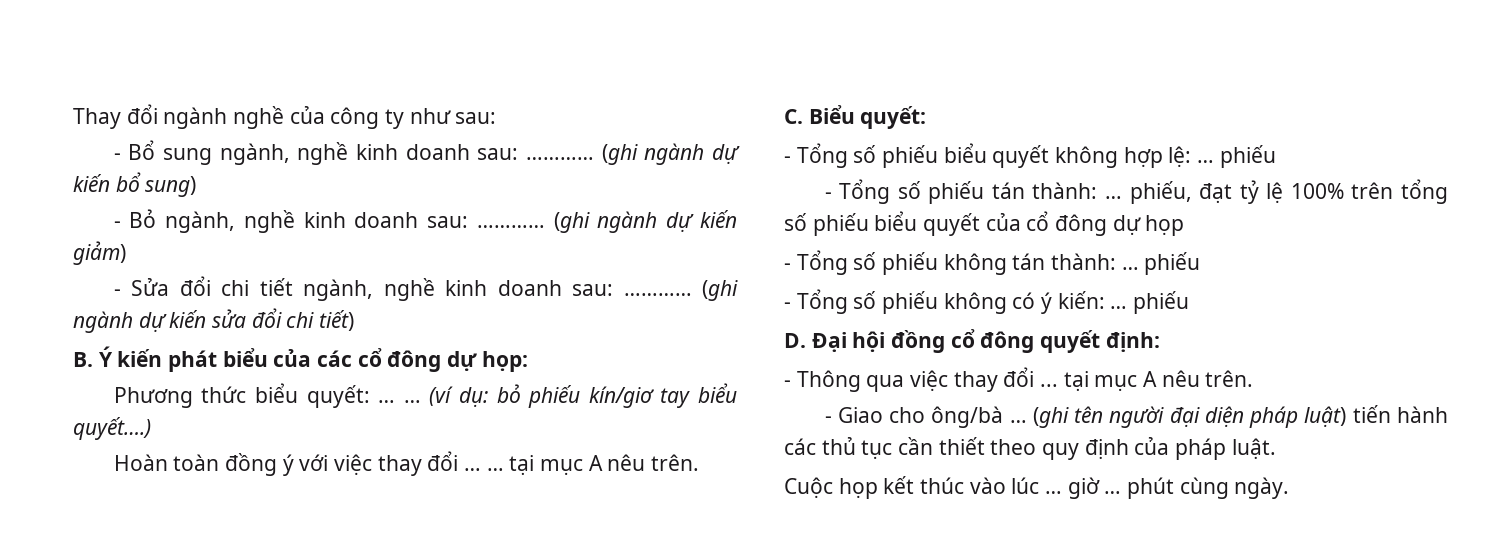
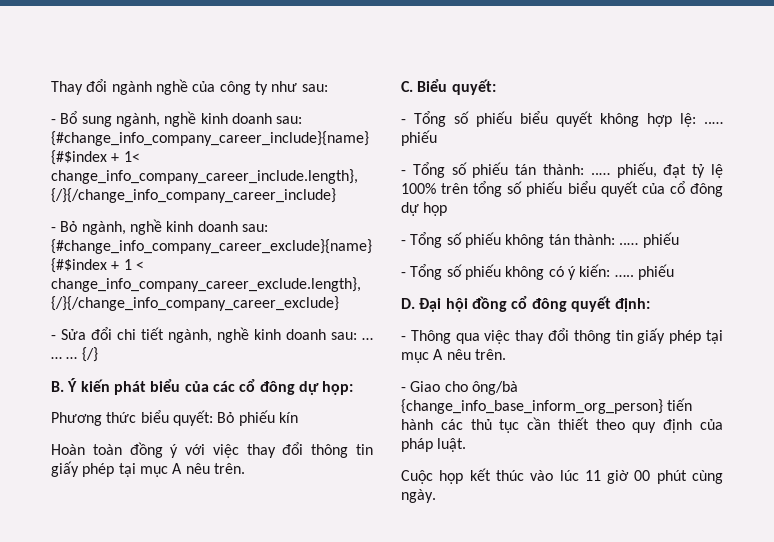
- - Bổ sung ngành, nghề kinh doanh sau: ………… (ghi ngành dự kiến bổ sung)
+ - Bổ sung ngành, nghề kinh doanh sau: {#change_info_company_career_include}{name} {#$index + 1< change_info_company_career_include.length}, {/}{/change_info_company_career_include}
- - Bỏ ngành, nghề kinh doanh sau: ………… (ghi ngành dự kiến giảm)
+ - Bỏ ngành, nghề kinh doanh sau: {#change_info_company_career_exclude}{name} {#$index + 1 < change_info_company_career_exclude.length}, {/}{/change_info_company_career_exclude}
- - Sửa đổi chi tiết ngành, nghề kinh doanh sau: ………… (ghi ngành dự kiến sửa đổi chi tiết)
+ - Sửa đổi chi tiết ngành, nghề kinh doanh sau: … … … {/}
- Phương thức biểu quyết: … … (ví dụ: bỏ phiếu kín/giơ tay biểu quyết….)
+ Phương thức biểu quyết: Bỏ phiếu kín
- Hoàn toàn đồng ý với việc thay đổi … … tại mục A nêu trên.
+ Hoàn toàn đồng ý với việc thay đổi thông tin giấy phép tại mục A nêu trên.
- - Tổng số phiếu biểu quyết không hợp lệ: … phiếu
+ - Tổng số phiếu biểu quyết không hợp lệ: ..… phiếu
- - Tổng số phiếu tán thành: … phiếu, đạt tỷ lệ 100% trên tổng số phiếu biểu quyết của cổ đông dự họp
+ - Tổng số phiếu tán thành: ..… phiếu, đạt tỷ lệ 100% trên tổng số phiếu biểu quyết của cổ đông dự họp
- - Tổng số phiếu không tán thành: … phiếu
+ - Tổng số phiếu không tán thành: ..… phiếu
- - Tổng số phiếu không có ý kiến: … phiếu
+ - Tổng số phiếu không có ý kiến: ….. phiếu
- - Thông qua việc thay đổi ... tại mục A nêu trên.
+ - Thông qua việc thay đổi thông tin giấy phép tại mục A nêu trên.
- - Giao cho ông/bà … (ghi tên người đại diện pháp luật) tiến hành các thủ tục cần thiết theo quy định của pháp luật.
+ - Giao cho ông/bà {change_info_base_inform_org_person} tiến hành các thủ tục cần thiết theo quy định của pháp luật.
- Cuộc họp kết thúc vào lúc … giờ … phút cùng ngày.
+ Cuộc họp kết thúc vào lúc 11 giờ 00 phút cùng ngày.

